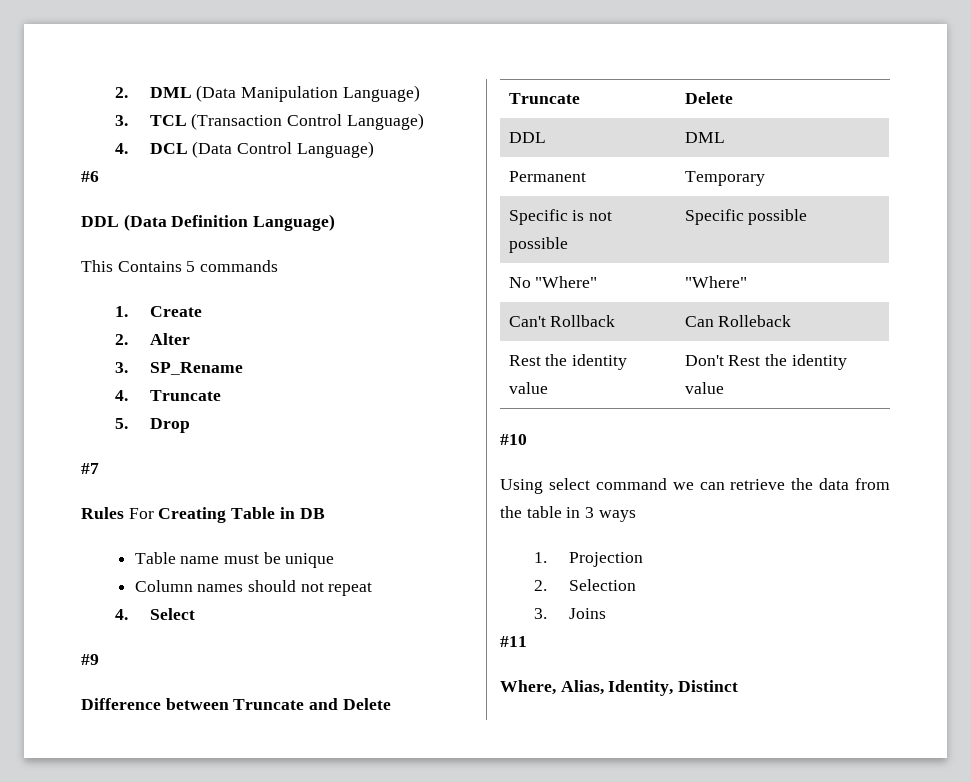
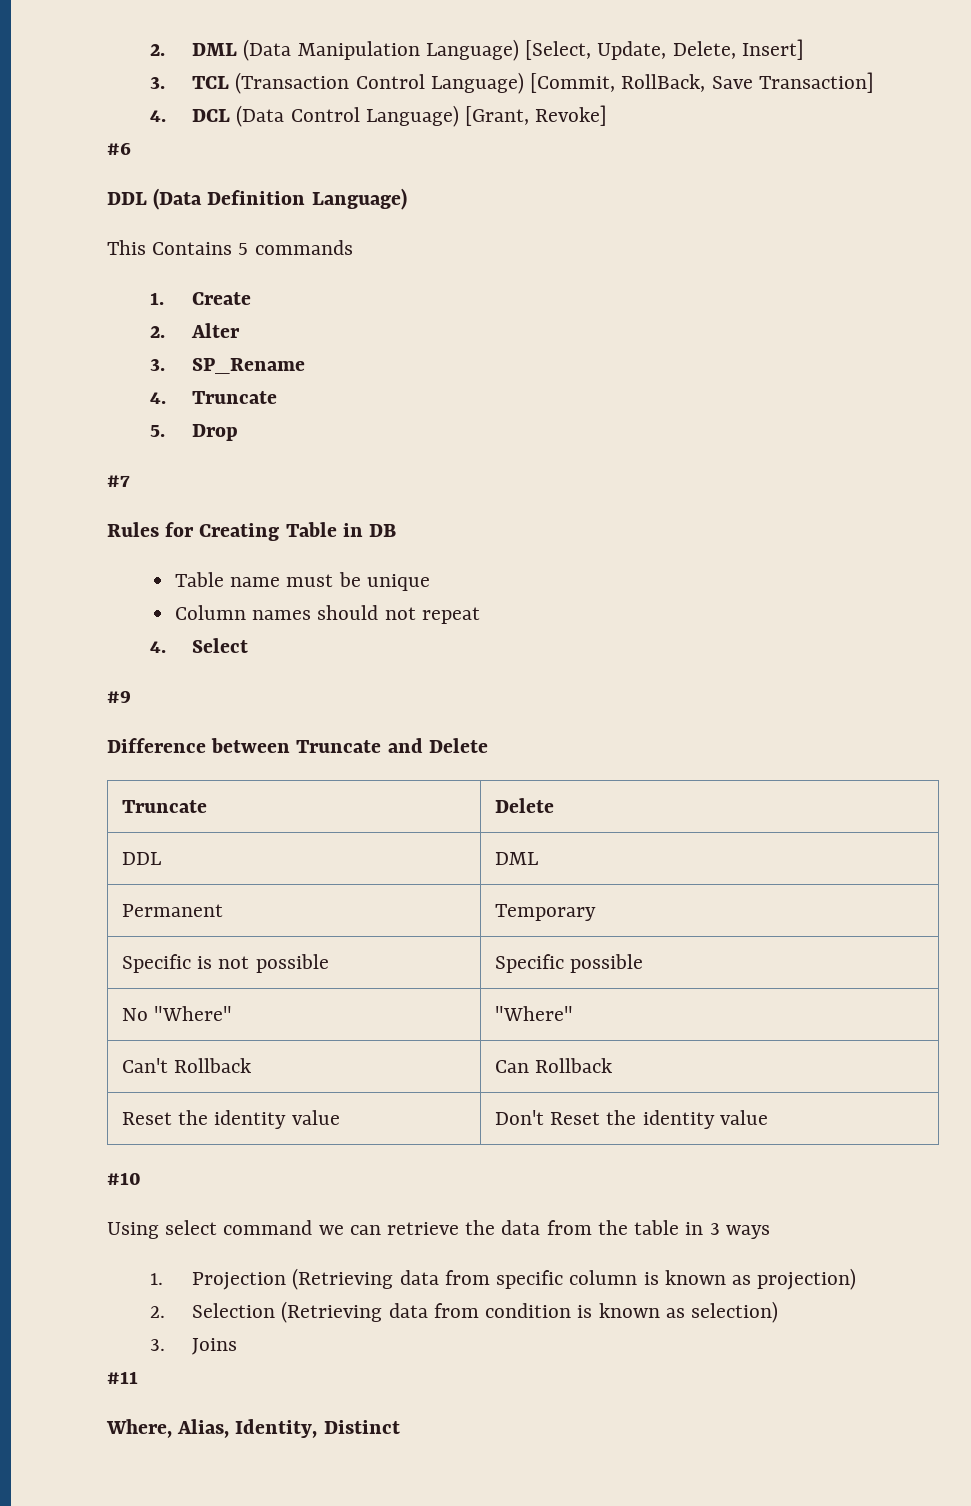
- 2. DML (Data Manipulation Language)
+ 2. DML (Data Manipulation Language) [Select, Update, Delete, Insert]
- 3. TCL (Transaction Control Language)
+ 3. TCL (Transaction Control Language) [Commit, RollBack, Save Transaction]
- 4. DCL (Data Control Language)
+ 4. DCL (Data Control Language) [Grant, Revoke]
- Rules For Creating Table in DB
+ Rules for Creating Table in DB
- Can't Rollback | Can Rolleback
- Rest the identity value | Don't Rest the identity value
+ Can't Rollback | Can Rollback
+ Reset the identity value | Don't Reset the identity value
- 1. Projection
- 2. Selection
+ 1. Projection (Retrieving data from specific column is known as projection)
+ 2. Selection (Retrieving data from condition is known as selection)

